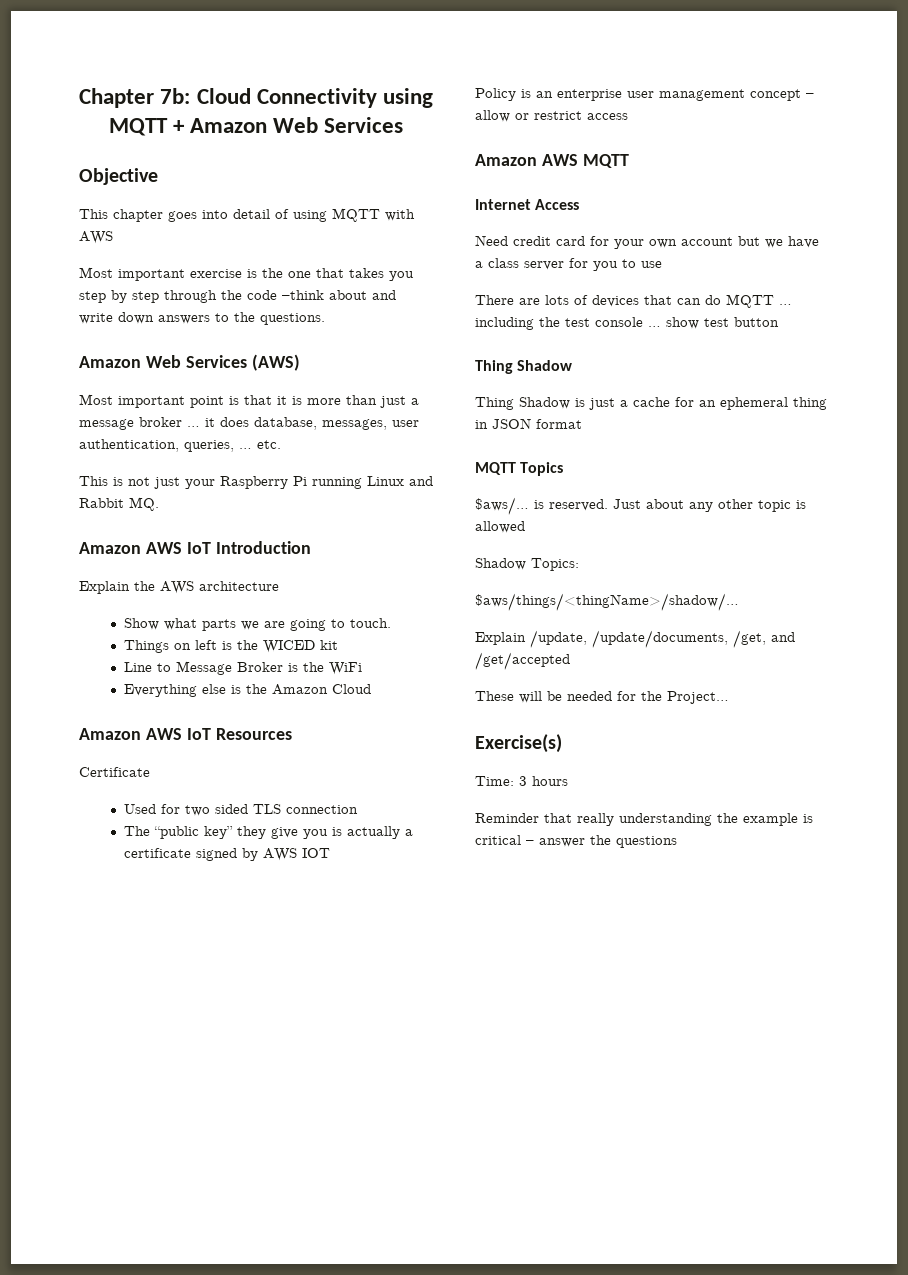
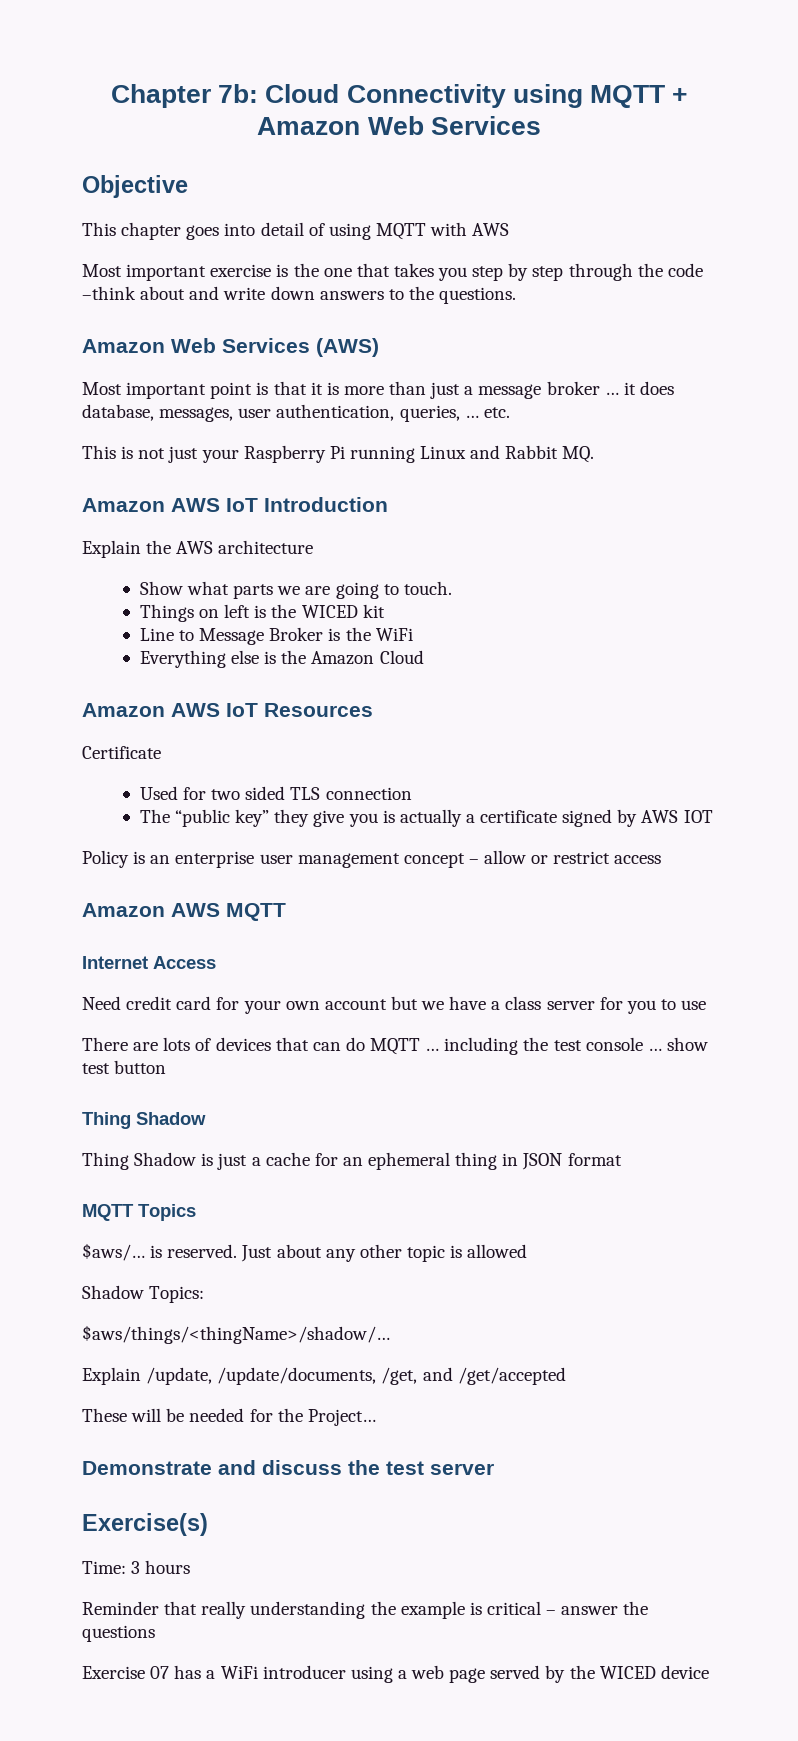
+ Demonstrate and discuss the test server
+ Exercise 07 has a WiFi introducer using a web page served by the WICED device

